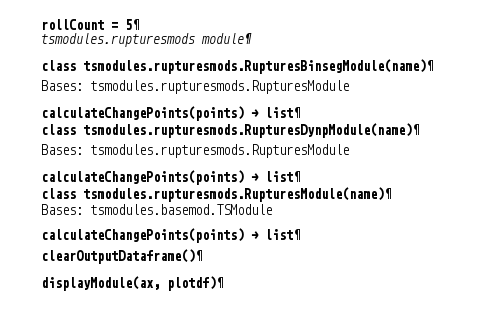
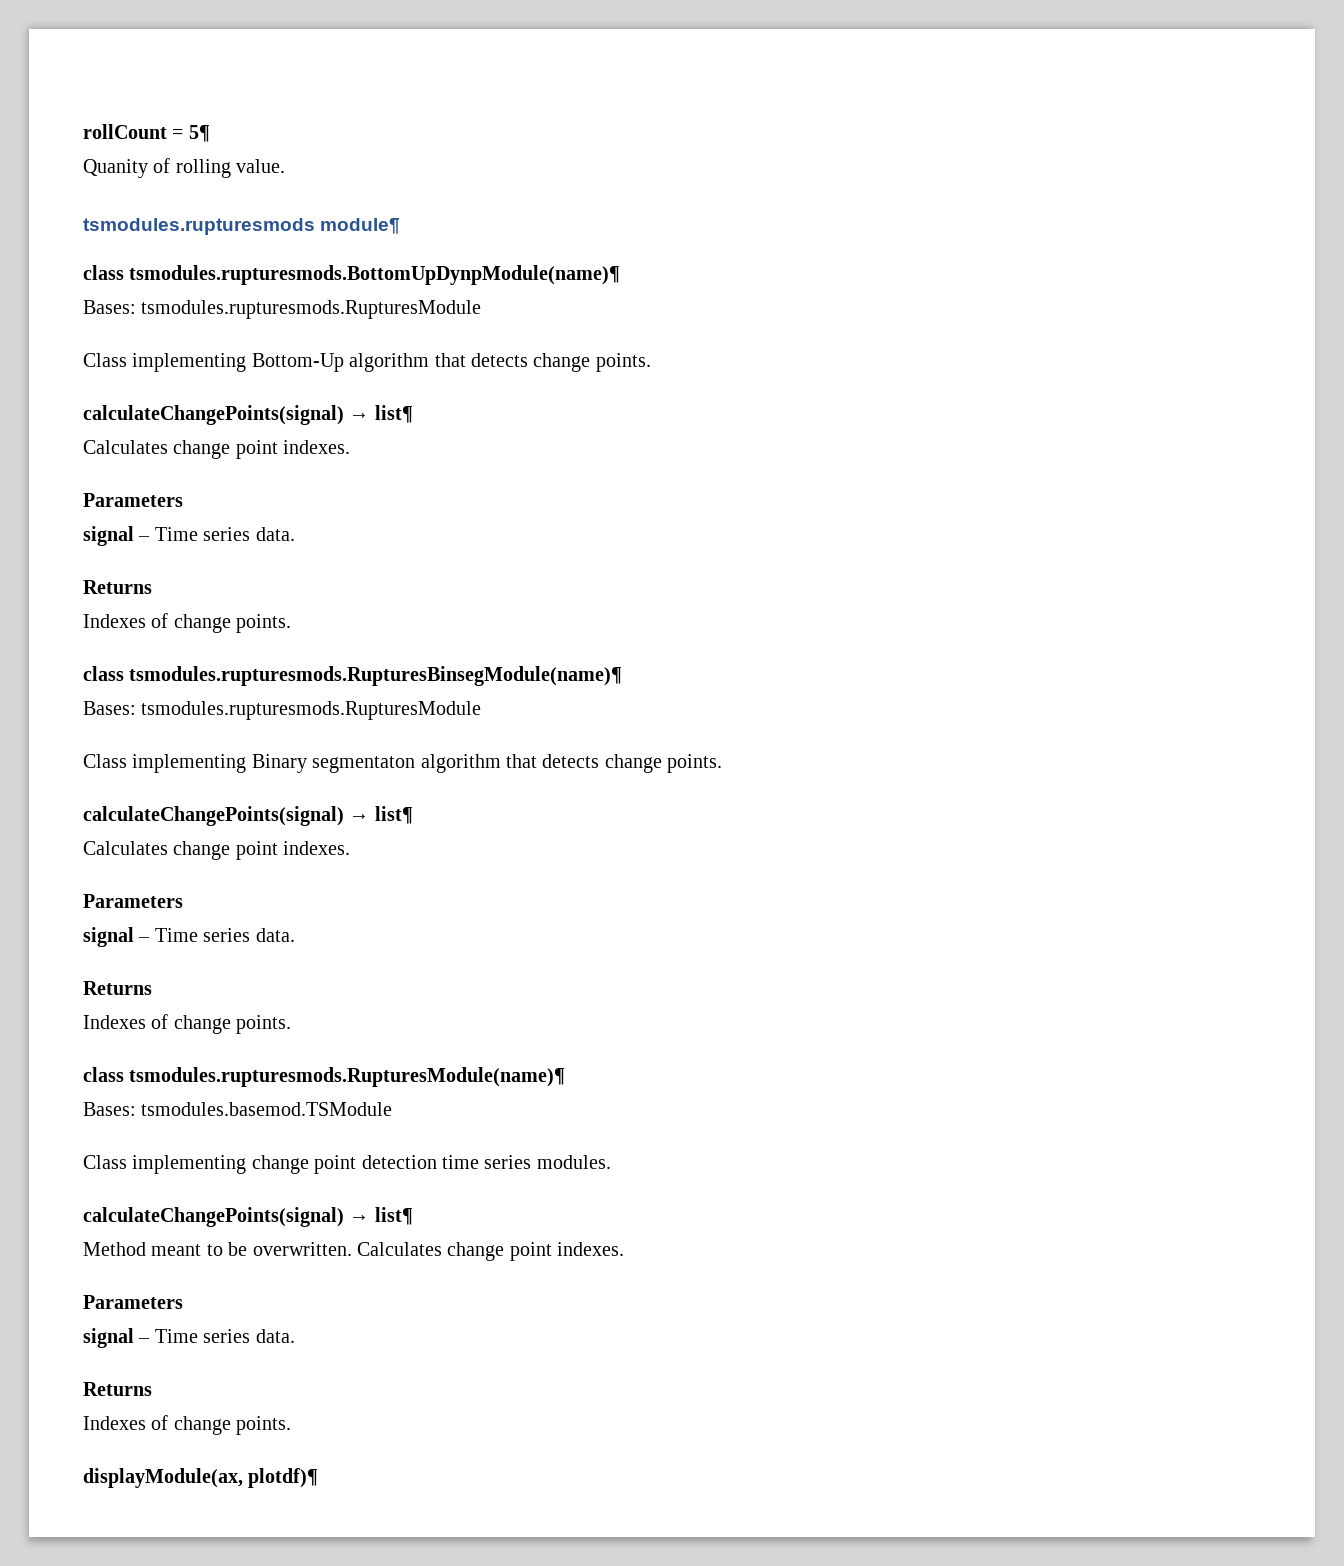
+ Quanity of rolling value.
  tsmodules.rupturesmods module¶
+ class tsmodules.rupturesmods.BottomUpDynpModule(name)¶
+ Bases: tsmodules.rupturesmods.RupturesModule
+ Class implementing Bottom-Up algorithm that detects change points.
+ calculateChangePoints(signal) → list¶
+ Calculates change point indexes.
+ Parameters
+ signal – Time series data.
+ Returns
+ Indexes of change points.
  class tsmodules.rupturesmods.RupturesBinsegModule(name)¶
  Bases: tsmodules.rupturesmods.RupturesModule
- calculateChangePoints(points) → list¶
- class tsmodules.rupturesmods.RupturesDynpModule(name)¶
- Bases: tsmodules.rupturesmods.RupturesModule
- calculateChangePoints(points) → list¶
+ Class implementing Binary segmentaton algorithm that detects change points.
+ calculateChangePoints(signal) → list¶
+ Calculates change point indexes.
+ Parameters
+ signal – Time series data.
+ Returns
+ Indexes of change points.
  class tsmodules.rupturesmods.RupturesModule(name)¶
  Bases: tsmodules.basemod.TSModule
- calculateChangePoints(points) → list¶
- clearOutputDataframe()¶
+ Class implementing change point detection time series modules.
+ calculateChangePoints(signal) → list¶
+ Method meant to be overwritten. Calculates change point indexes.
+ Parameters
+ signal – Time series data.
+ Returns
+ Indexes of change points.

